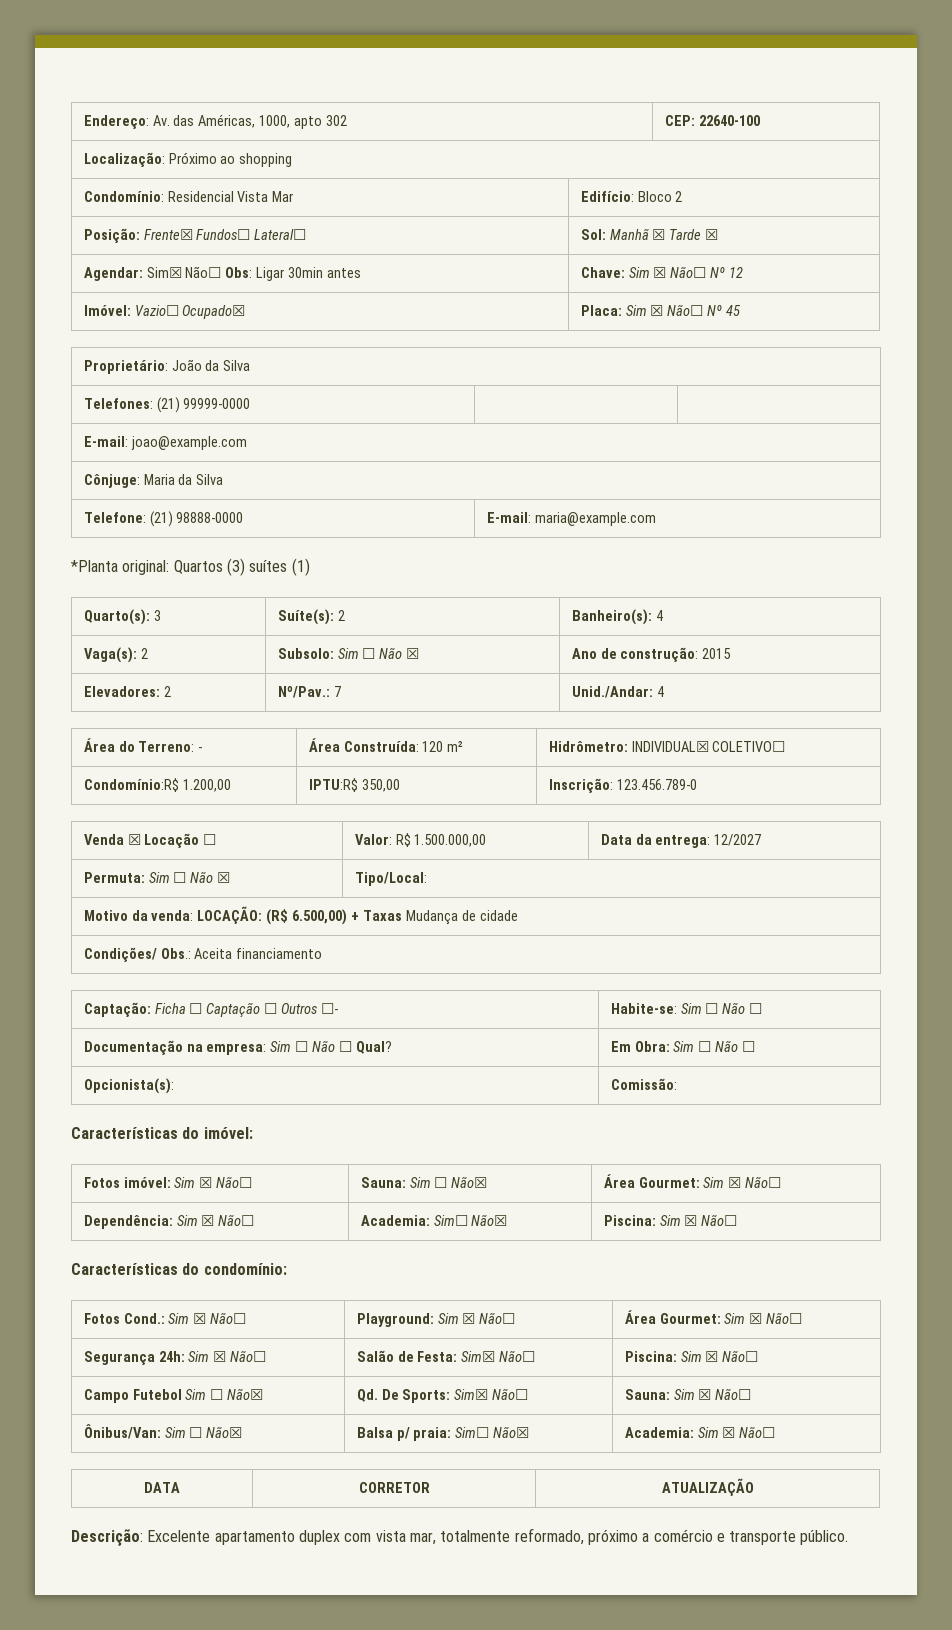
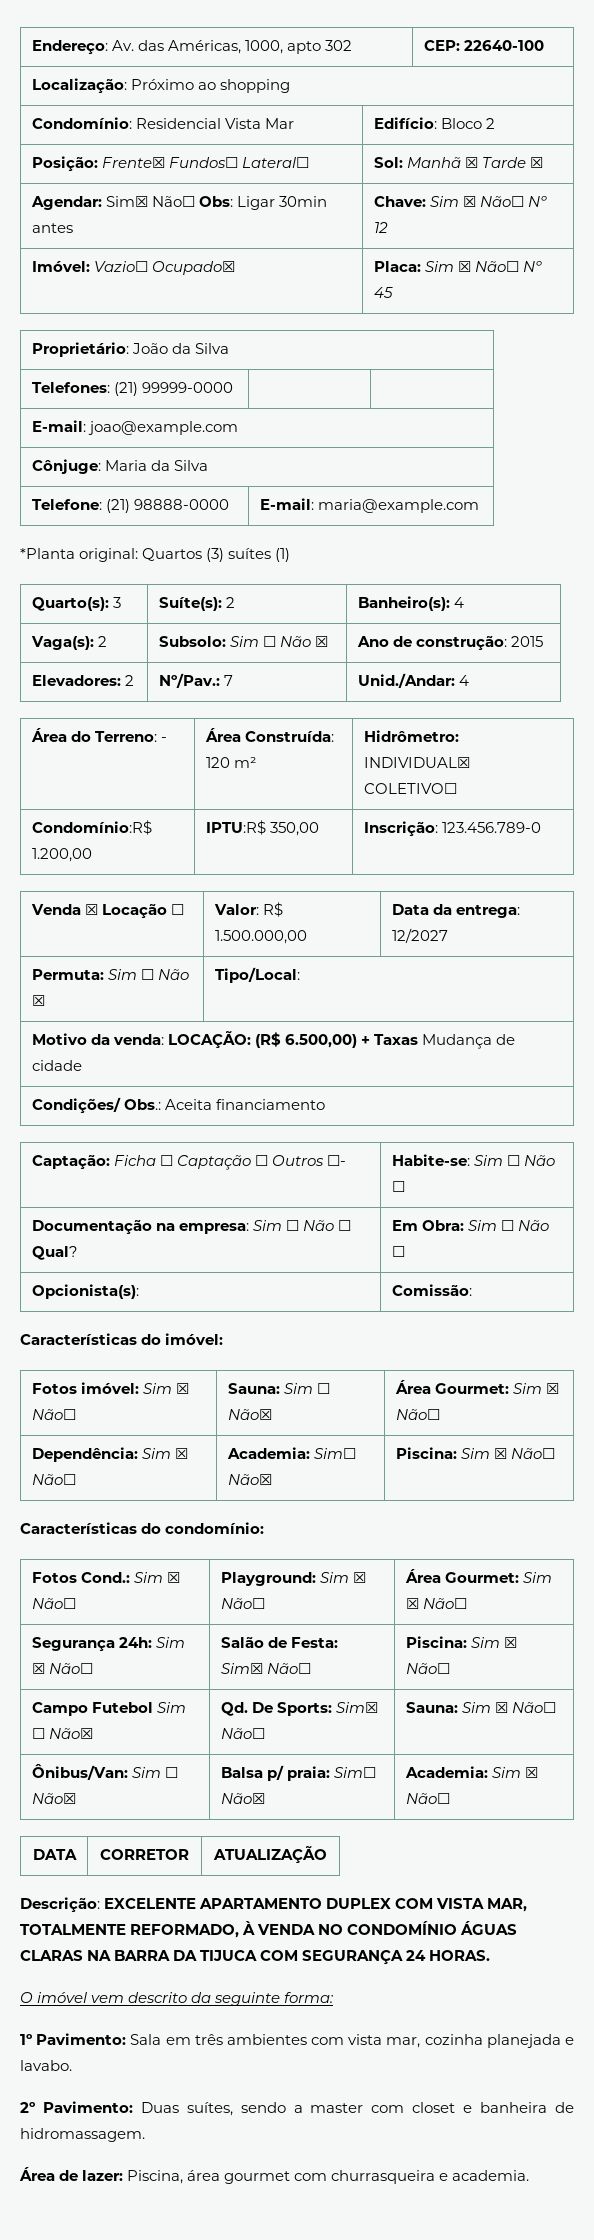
- Descrição: Excelente apartamento duplex com vista mar, totalmente reformado, próximo a comércio e transporte público.
+ Descrição: EXCELENTE APARTAMENTO DUPLEX COM VISTA MAR, TOTALMENTE REFORMADO, À VENDA NO CONDOMÍNIO ÁGUAS CLARAS NA BARRA DA TIJUCA COM SEGURANÇA 24 HORAS.
+ O imóvel vem descrito da seguinte forma:
+ 1º Pavimento: Sala em três ambientes com vista mar, cozinha planejada e lavabo.
+ 2º Pavimento: Duas suítes, sendo a master com closet e banheira de hidromassagem.
+ Área de lazer: Piscina, área gourmet com churrasqueira e academia.

